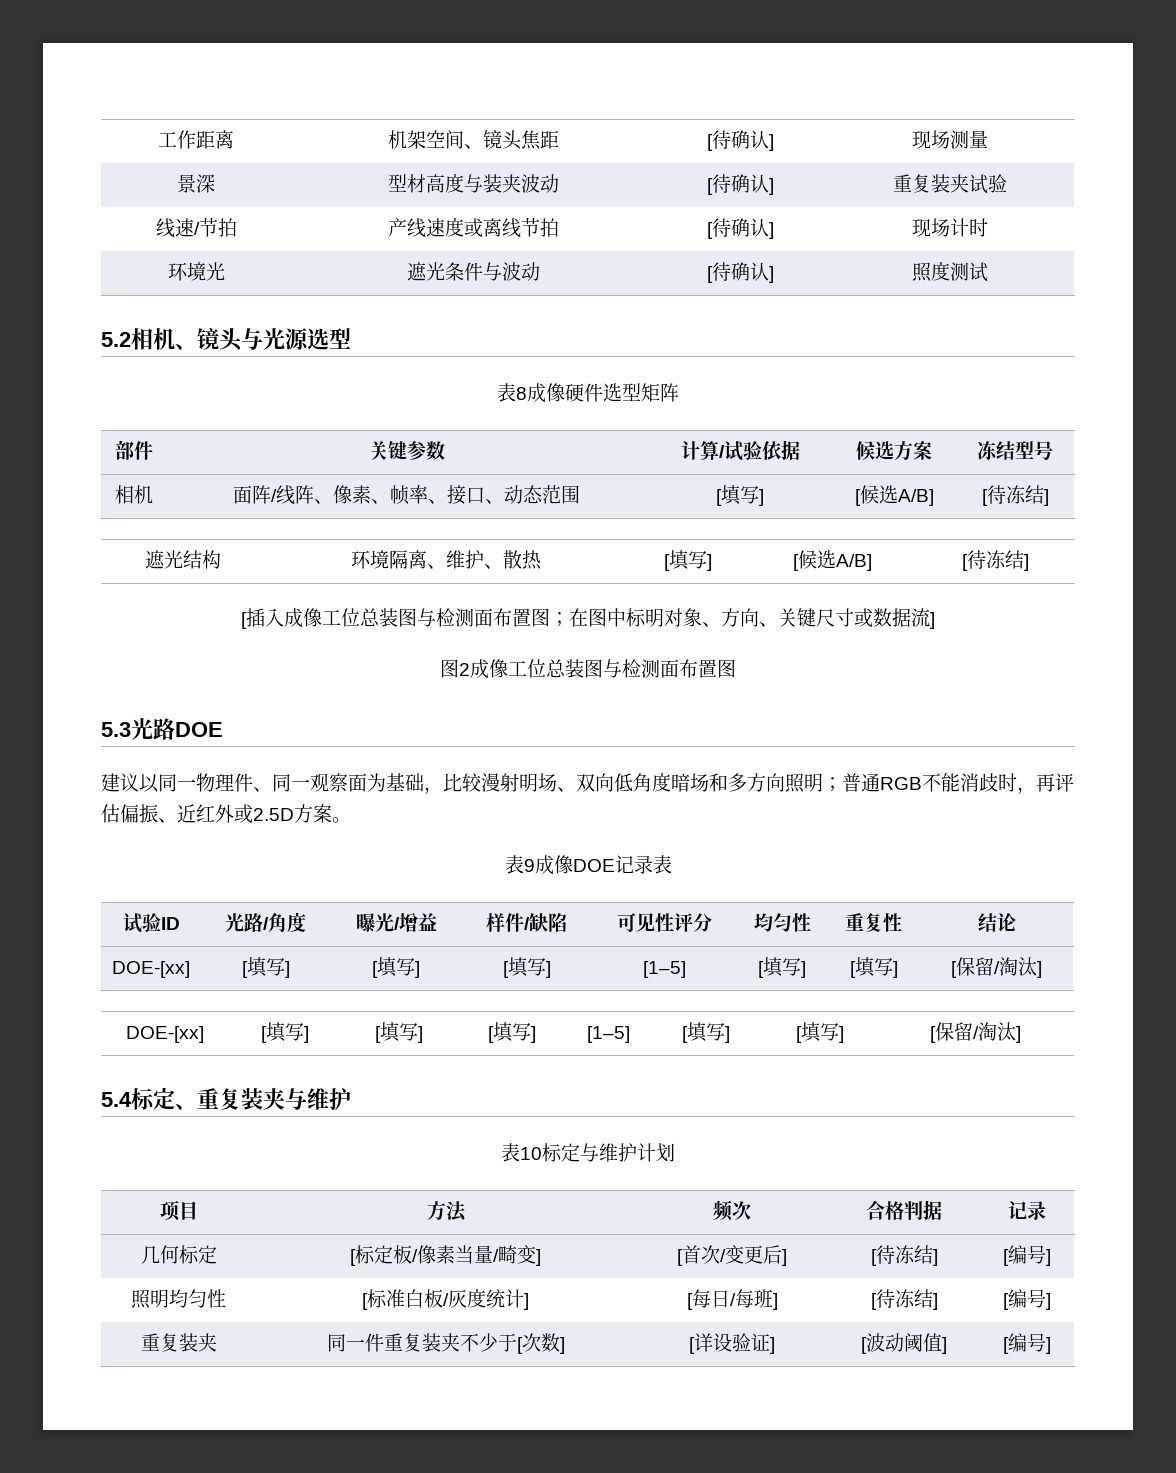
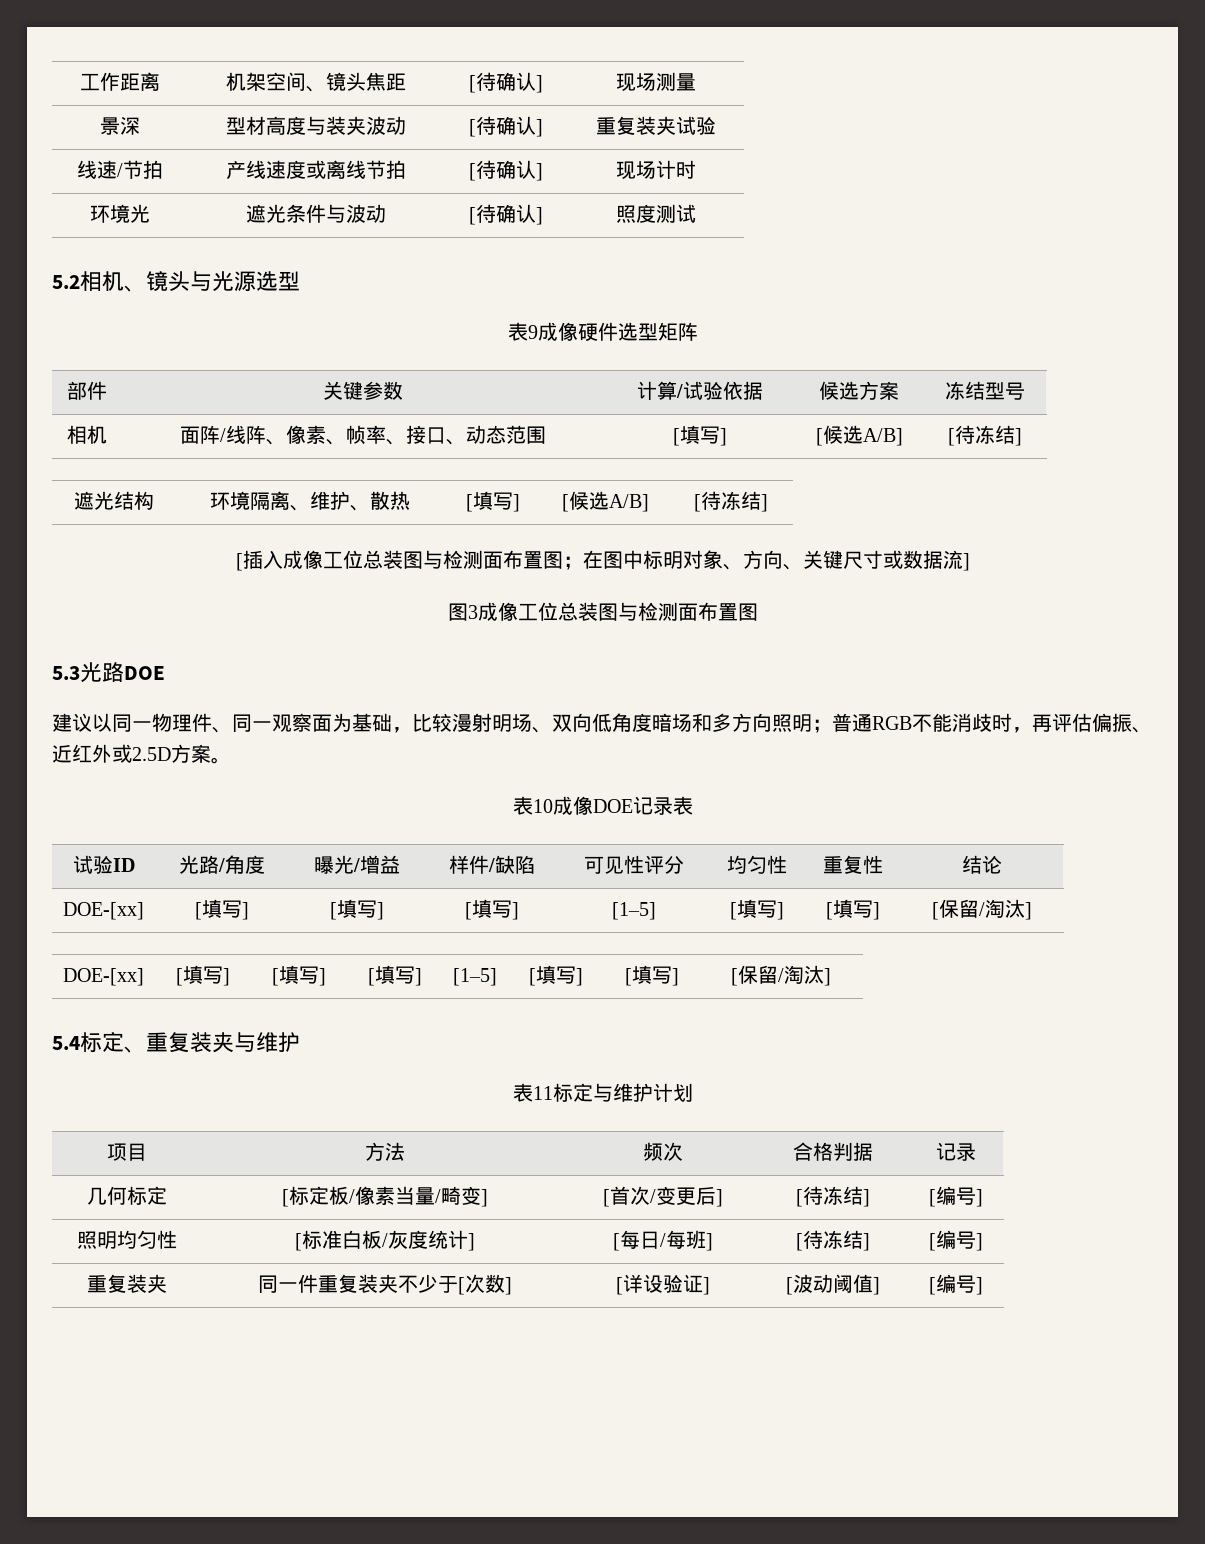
- 表8成像硬件选型矩阵
+ 表9成像硬件选型矩阵
- 图2成像工位总装图与检测面布置图
+ 图3成像工位总装图与检测面布置图
- 表9成像DOE记录表
+ 表10成像DOE记录表
- 表10标定与维护计划
+ 表11标定与维护计划

